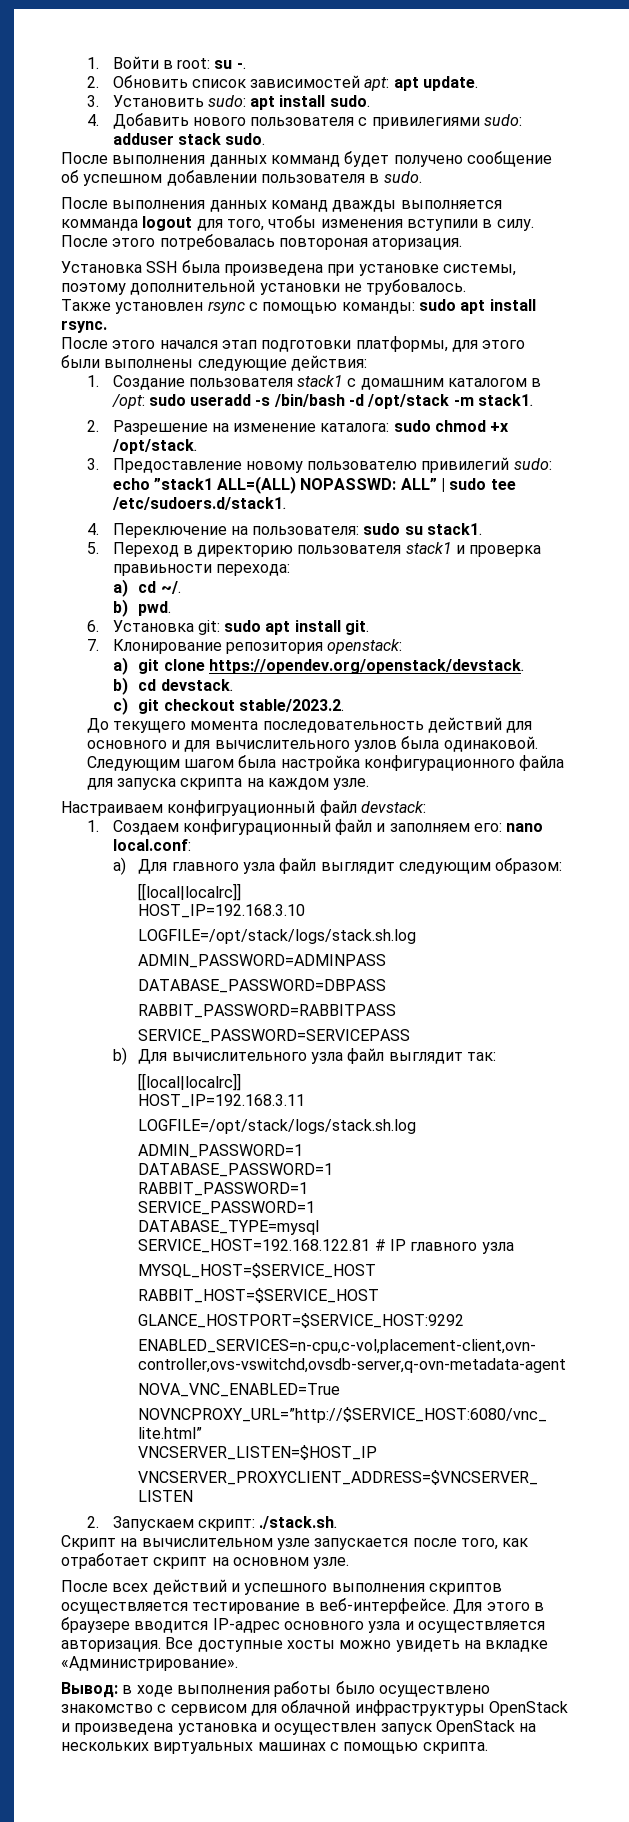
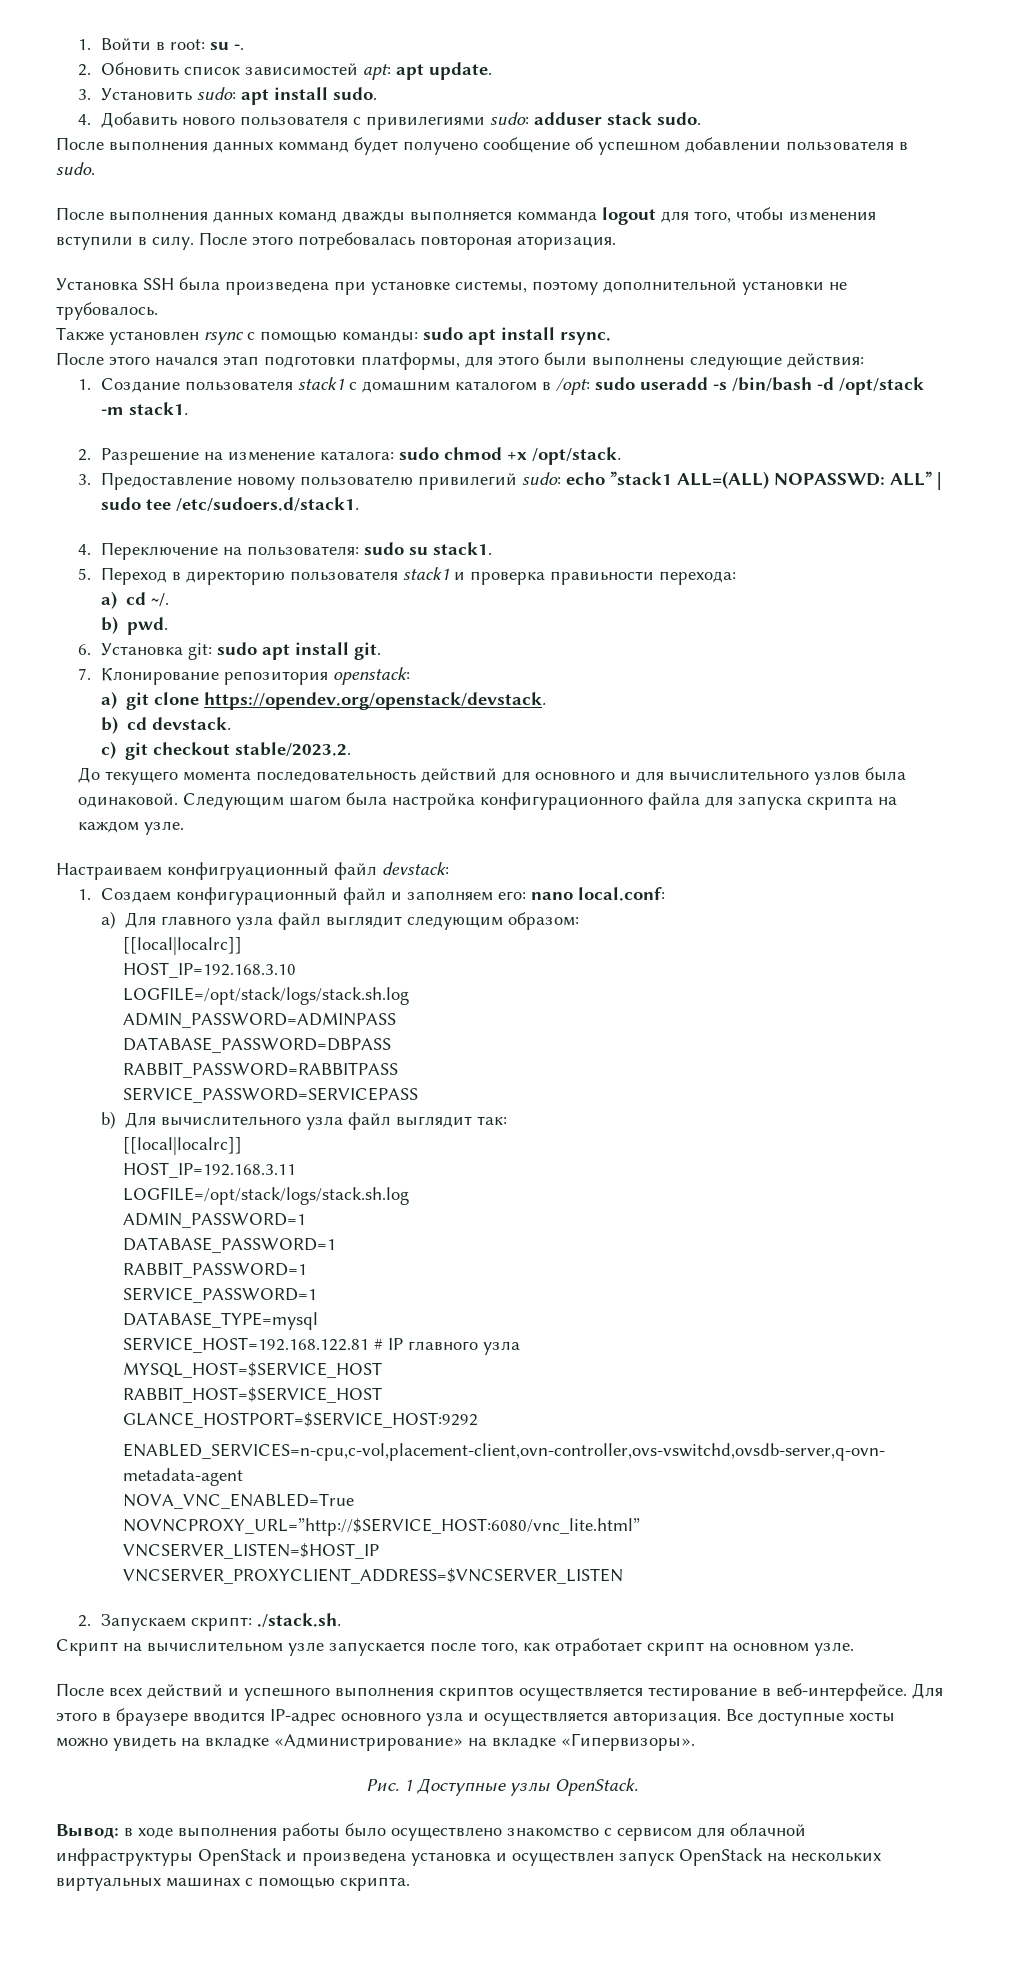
- Все доступные хосты можно увидеть на вкладке «Администрирование».
+ Все доступные хосты можно увидеть на вкладке «Администрирование» на вкладке «Гипервизоры».
+ Рис. 1 Доступные узлы OpenStack.

